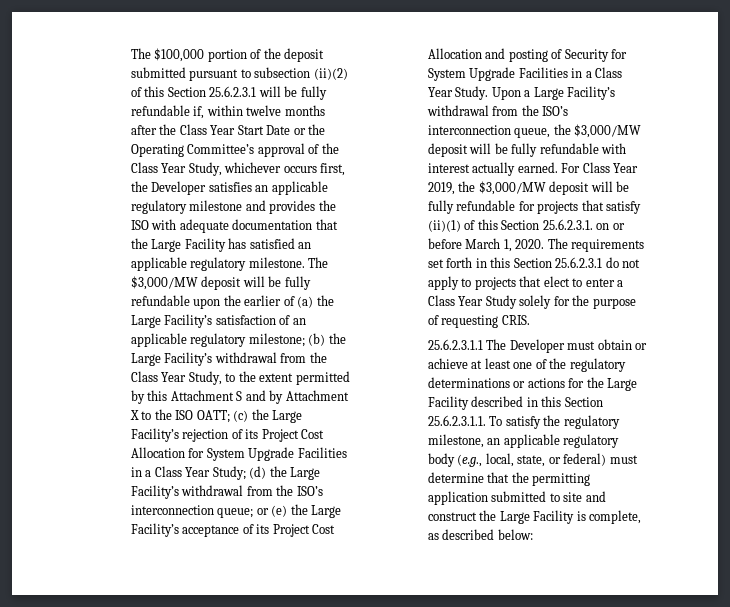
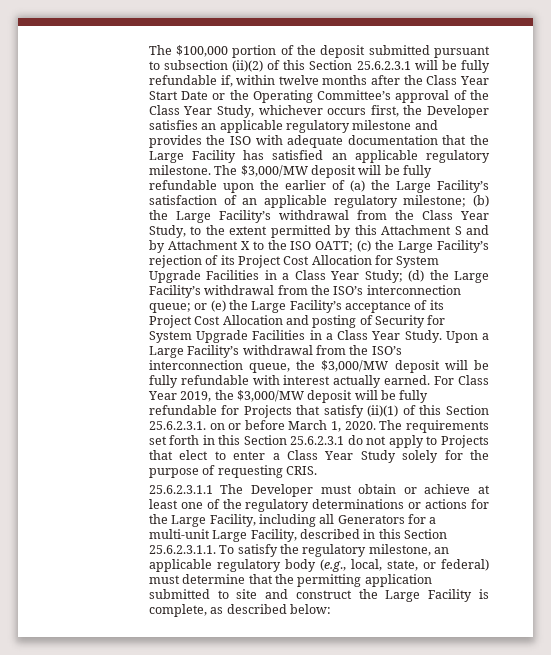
- For Class Year 2019, the $3,000/MW deposit will be fully refundable for projects that satisfy (ii)(1) of this Section 25.6.2.3.1. on or before March 1, 2020.
+ For Class Year 2019, the $3,000/MW deposit will be fully refundable for Projects that satisfy (ii)(1) of this Section 25.6.2.3.1. on or before March 1, 2020.
- The requirements set forth in this Section 25.6.2.3.1 do not apply to projects that elect to enter a Class Year Study solely for the purpose of requesting CRIS.
+ The requirements set forth in this Section 25.6.2.3.1 do not apply to Projects that elect to enter a Class Year Study solely for the purpose of requesting CRIS.
- 25.6.2.3.1.1 The Developer must obtain or achieve at least one of the regulatory determinations or actions for the Large Facility described in this Section 25.6.2.3.1.1. To satisfy the regulatory milestone, an applicable regulatory body (e.g., local, state, or federal) must determine that the permitting application submitted to site and construct the Large Facility is complete, as described below:
+ 25.6.2.3.1.1 The Developer must obtain or achieve at least one of the regulatory determinations or actions for the Large Facility, including all Generators for a multi-unit Large Facility, described in this Section 25.6.2.3.1.1. To satisfy the regulatory milestone, an applicable regulatory body (e.g., local, state, or federal) must determine that the permitting application submitted to site and construct the Large Facility is complete, as described below:

